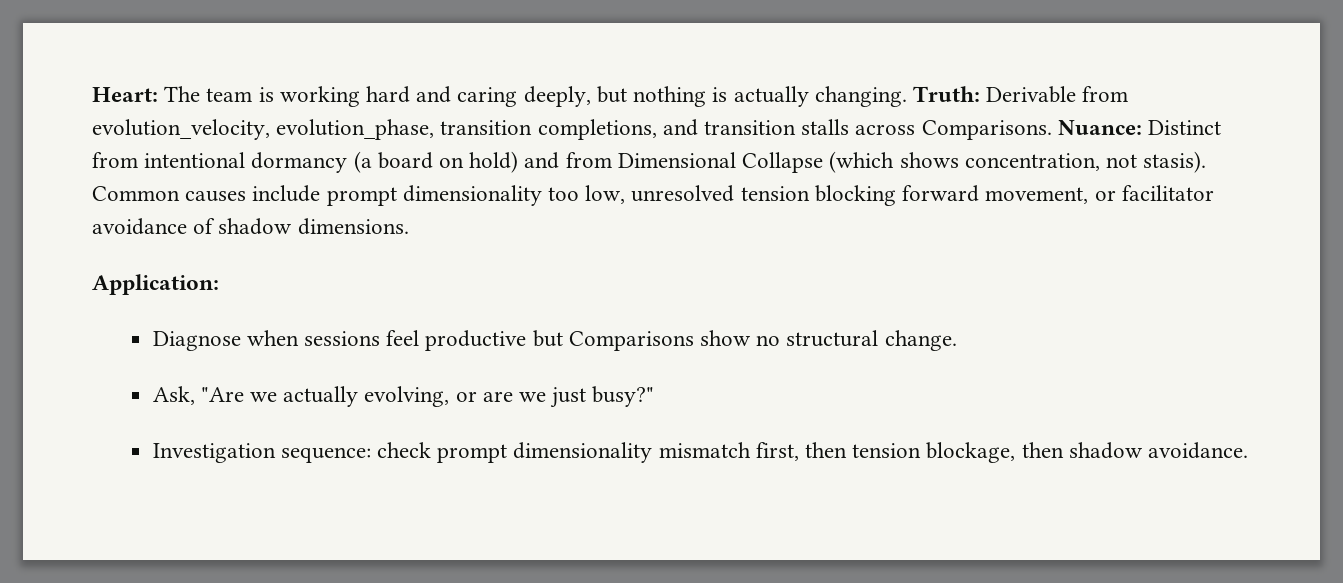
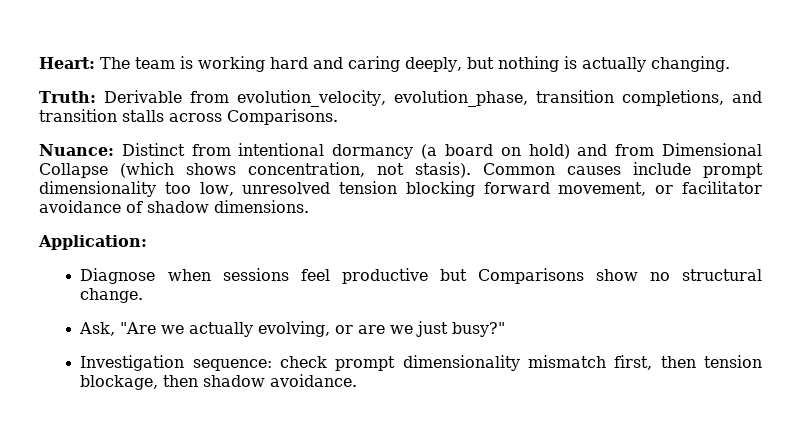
- Heart: The team is working hard and caring deeply, but nothing is actually changing. Truth: Derivable from evolution_velocity, evolution_phase, transition completions, and transition stalls across Comparisons. Nuance: Distinct from intentional dormancy (a board on hold) and from Dimensional Collapse (which shows concentration, not stasis).
+ Heart: The team is working hard and caring deeply, but nothing is actually changing.
+ Truth: Derivable from evolution_velocity, evolution_phase, transition completions, and transition stalls across Comparisons.
+ Nuance: Distinct from intentional dormancy (a board on hold) and from Dimensional Collapse (which shows concentration, not stasis).

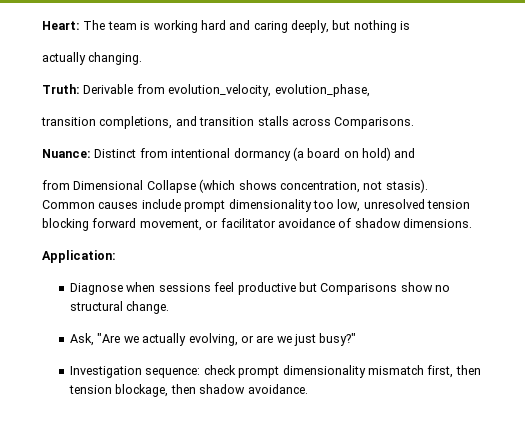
- Heart: The team is working hard and caring deeply, but nothing is actually changing.
+ Heart: The team is working hard and caring deeply, but nothing is
+ actually changing.
- Truth: Derivable from evolution_velocity, evolution_phase, transition completions, and transition stalls across Comparisons.
+ Truth: Derivable from evolution_velocity, evolution_phase,
+ transition completions, and transition stalls across Comparisons.
- Nuance: Distinct from intentional dormancy (a board on hold) and from Dimensional Collapse (which shows concentration, not stasis).
+ Nuance: Distinct from intentional dormancy (a board on hold) and
+ from Dimensional Collapse (which shows concentration, not stasis).

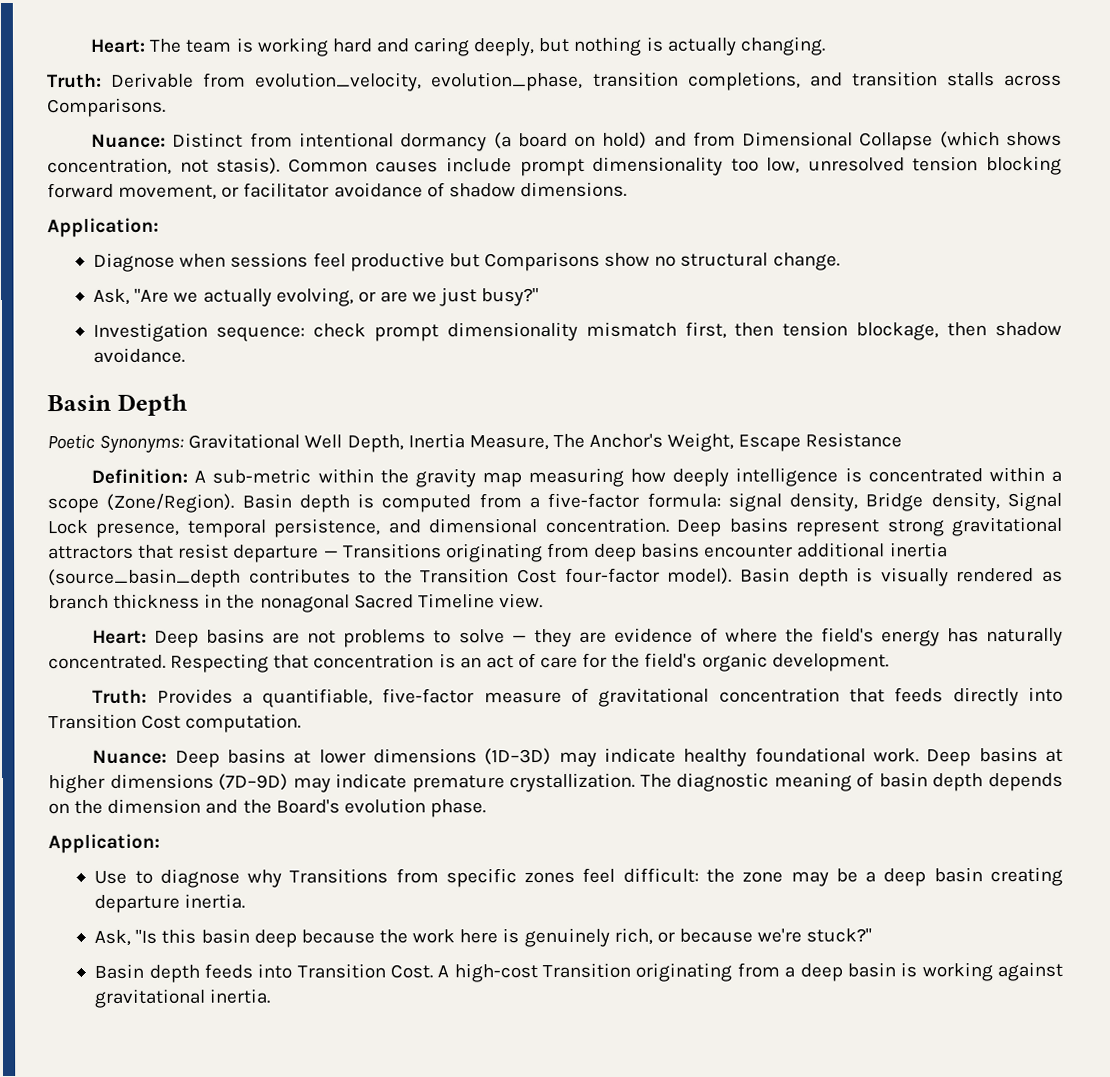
- Heart: The team is working hard and caring deeply, but nothing is
- actually changing.
+ Heart: The team is working hard and caring deeply, but nothing is actually changing.
- Truth: Derivable from evolution_velocity, evolution_phase,
- transition completions, and transition stalls across Comparisons.
+ Truth: Derivable from evolution_velocity, evolution_phase, transition completions, and transition stalls across Comparisons.
- Nuance: Distinct from intentional dormancy (a board on hold) and
- from Dimensional Collapse (which shows concentration, not stasis).
+ Nuance: Distinct from intentional dormancy (a board on hold) and from Dimensional Collapse (which shows concentration, not stasis).
+ Basin Depth
+ Poetic Synonyms: Gravitational Well Depth, Inertia Measure, The Anchor's Weight, Escape Resistance
+ Definition: A sub-metric within the gravity map measuring how deeply intelligence is concentrated within a scope (Zone/Region). Basin depth is computed from a five-factor formula: signal density, Bridge density, Signal Lock presence, temporal persistence, and dimensional concentration. Deep basins represent strong gravitational attractors that resist departure — Transitions originating from deep basins encounter additional inertia (source_basin_depth contributes to the Transition Cost four-factor model). Basin depth is visually rendered as branch thickness in the nonagonal Sacred Timeline view.
+ Heart: Deep basins are not problems to solve — they are evidence of where the field's energy has naturally concentrated. Respecting that concentration is an act of care for the field's organic development.
+ Truth: Provides a quantifiable, five-factor measure of gravitational concentration that feeds directly into Transition Cost computation.
+ Nuance: Deep basins at lower dimensions (1D–3D) may indicate healthy foundational work. Deep basins at higher dimensions (7D–9D) may indicate premature crystallization. The diagnostic meaning of basin depth depends on the dimension and the Board's evolution phase.
+ Application:
+ Use to diagnose why Transitions from specific zones feel difficult: the zone may be a deep basin creating departure inertia.
+ Ask, "Is this basin deep because the work here is genuinely rich, or because we're stuck?"
+ Basin depth feeds into Transition Cost. A high-cost Transition originating from a deep basin is working against gravitational inertia.

